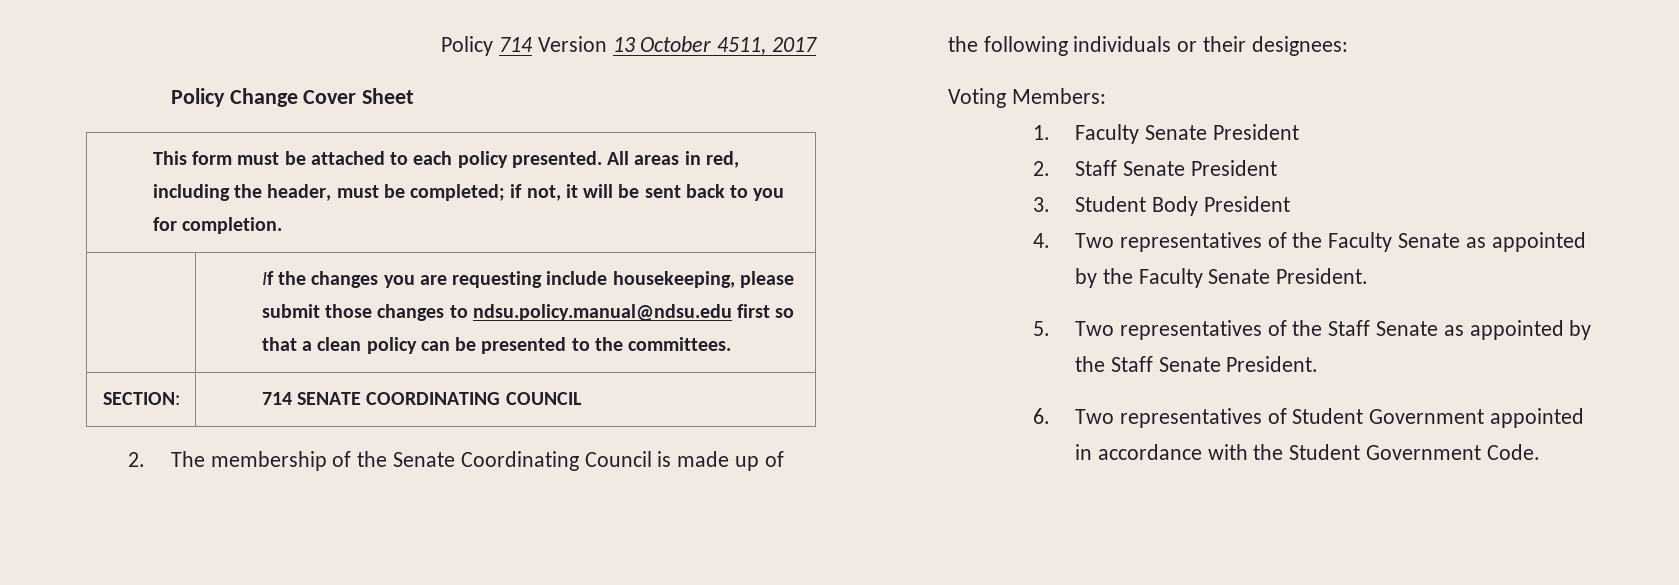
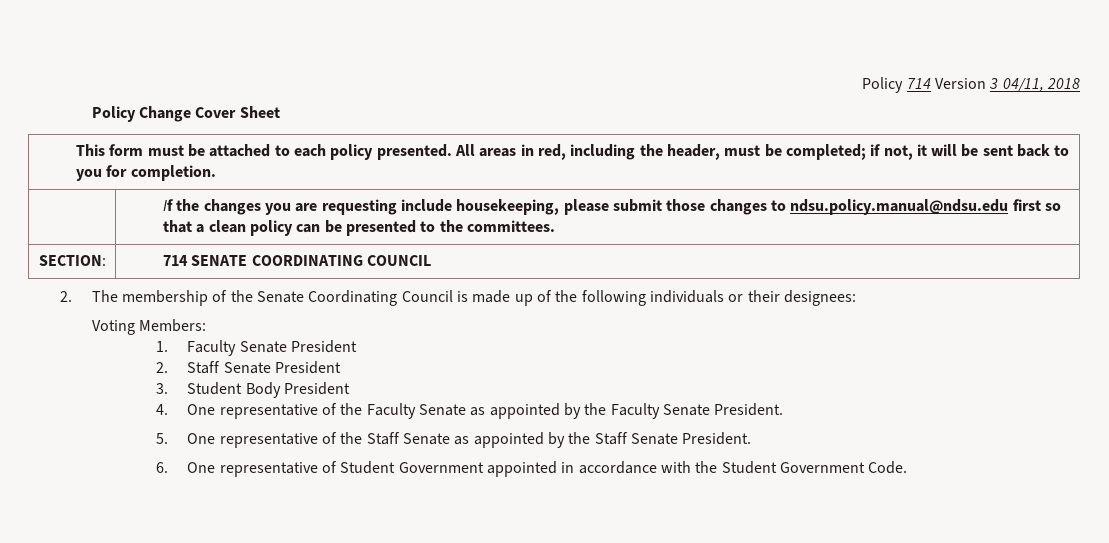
- Policy 714 Version 13 October 4511, 2017
+ Policy 714 Version 3 04/11, 2018
- 4. Two representatives of the Faculty Senate as appointed by the Faculty Senate President.
+ 4. One representative of the Faculty Senate as appointed by the Faculty Senate President.
- 5. Two representatives of the Staff Senate as appointed by the Staff Senate President.
+ 5. One representative of the Staff Senate as appointed by the Staff Senate President.
- 6. Two representatives of Student Government appointed in accordance with the Student Government Code.
+ 6. One representative of Student Government appointed in accordance with the Student Government Code.

